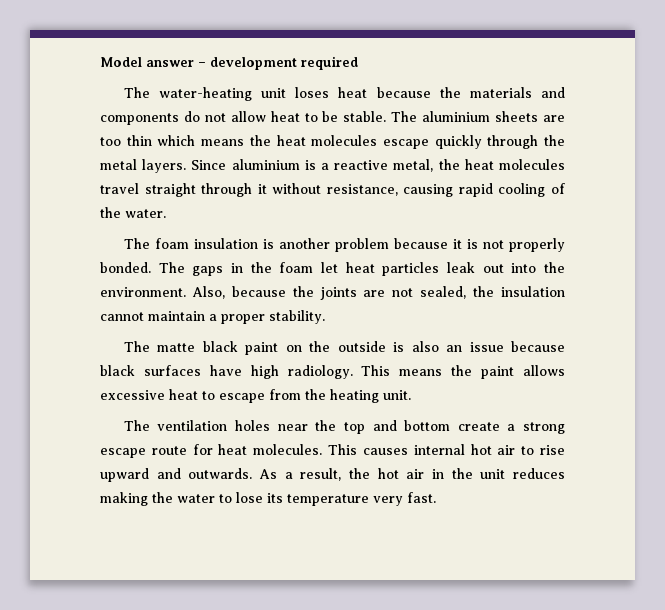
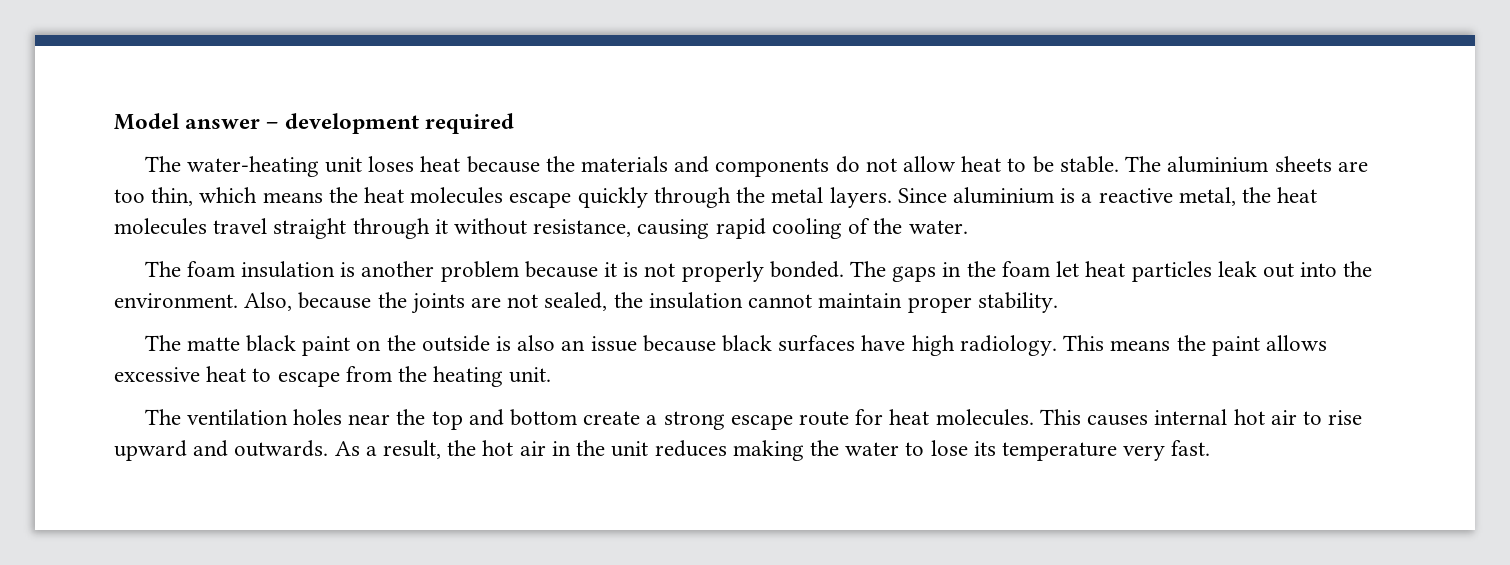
- The aluminium sheets are too thin which means the heat molecules escape quickly through the metal layers.
+ The aluminium sheets are too thin, which means the heat molecules escape quickly through the metal layers.
- Also, because the joints are not sealed, the insulation cannot maintain a proper stability.
+ Also, because the joints are not sealed, the insulation cannot maintain proper stability.

